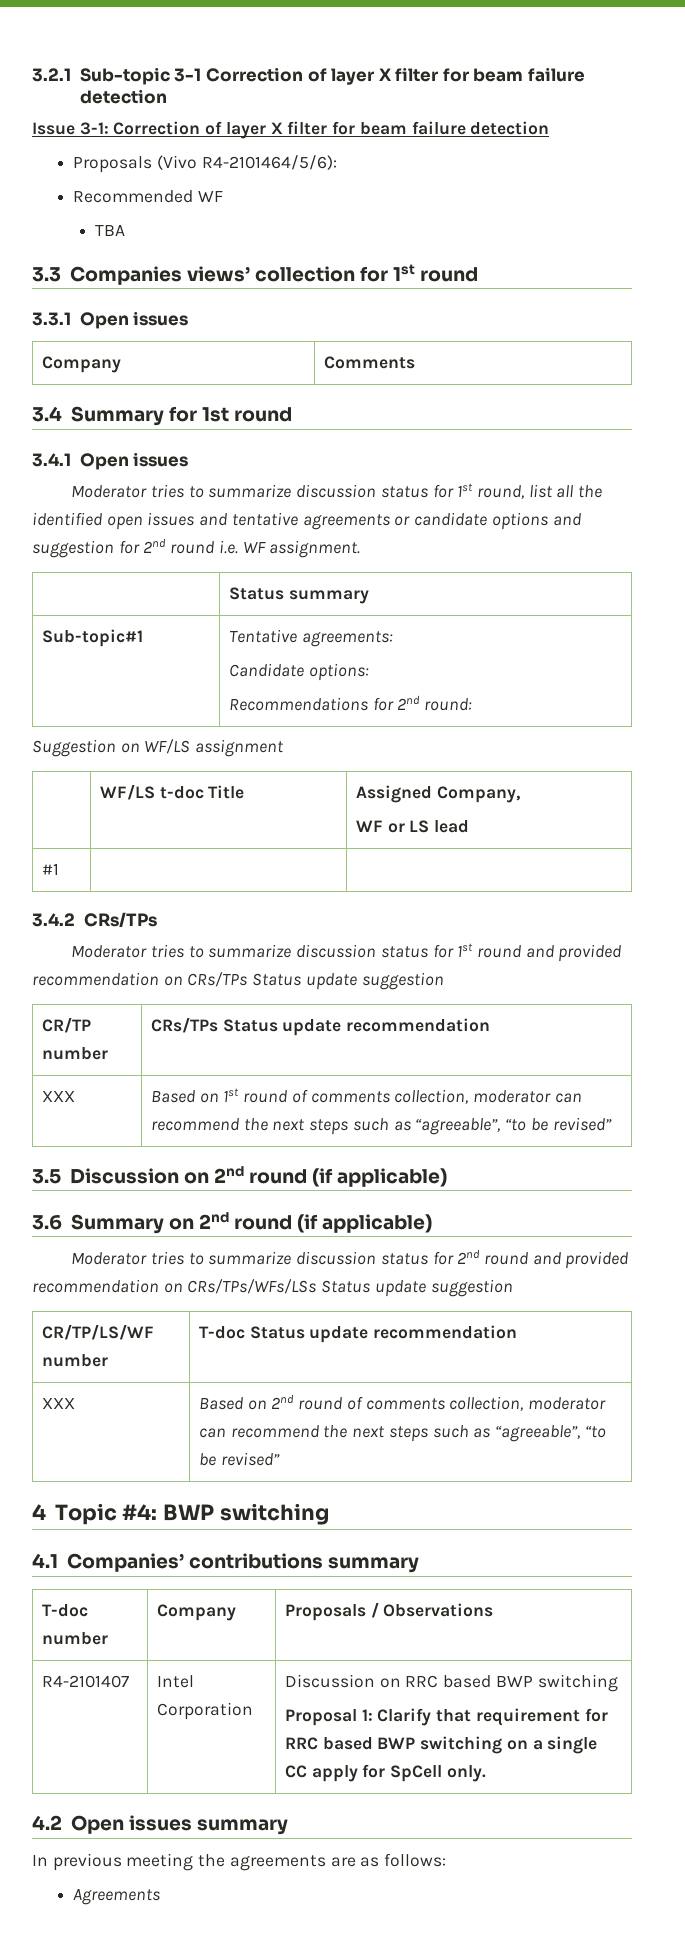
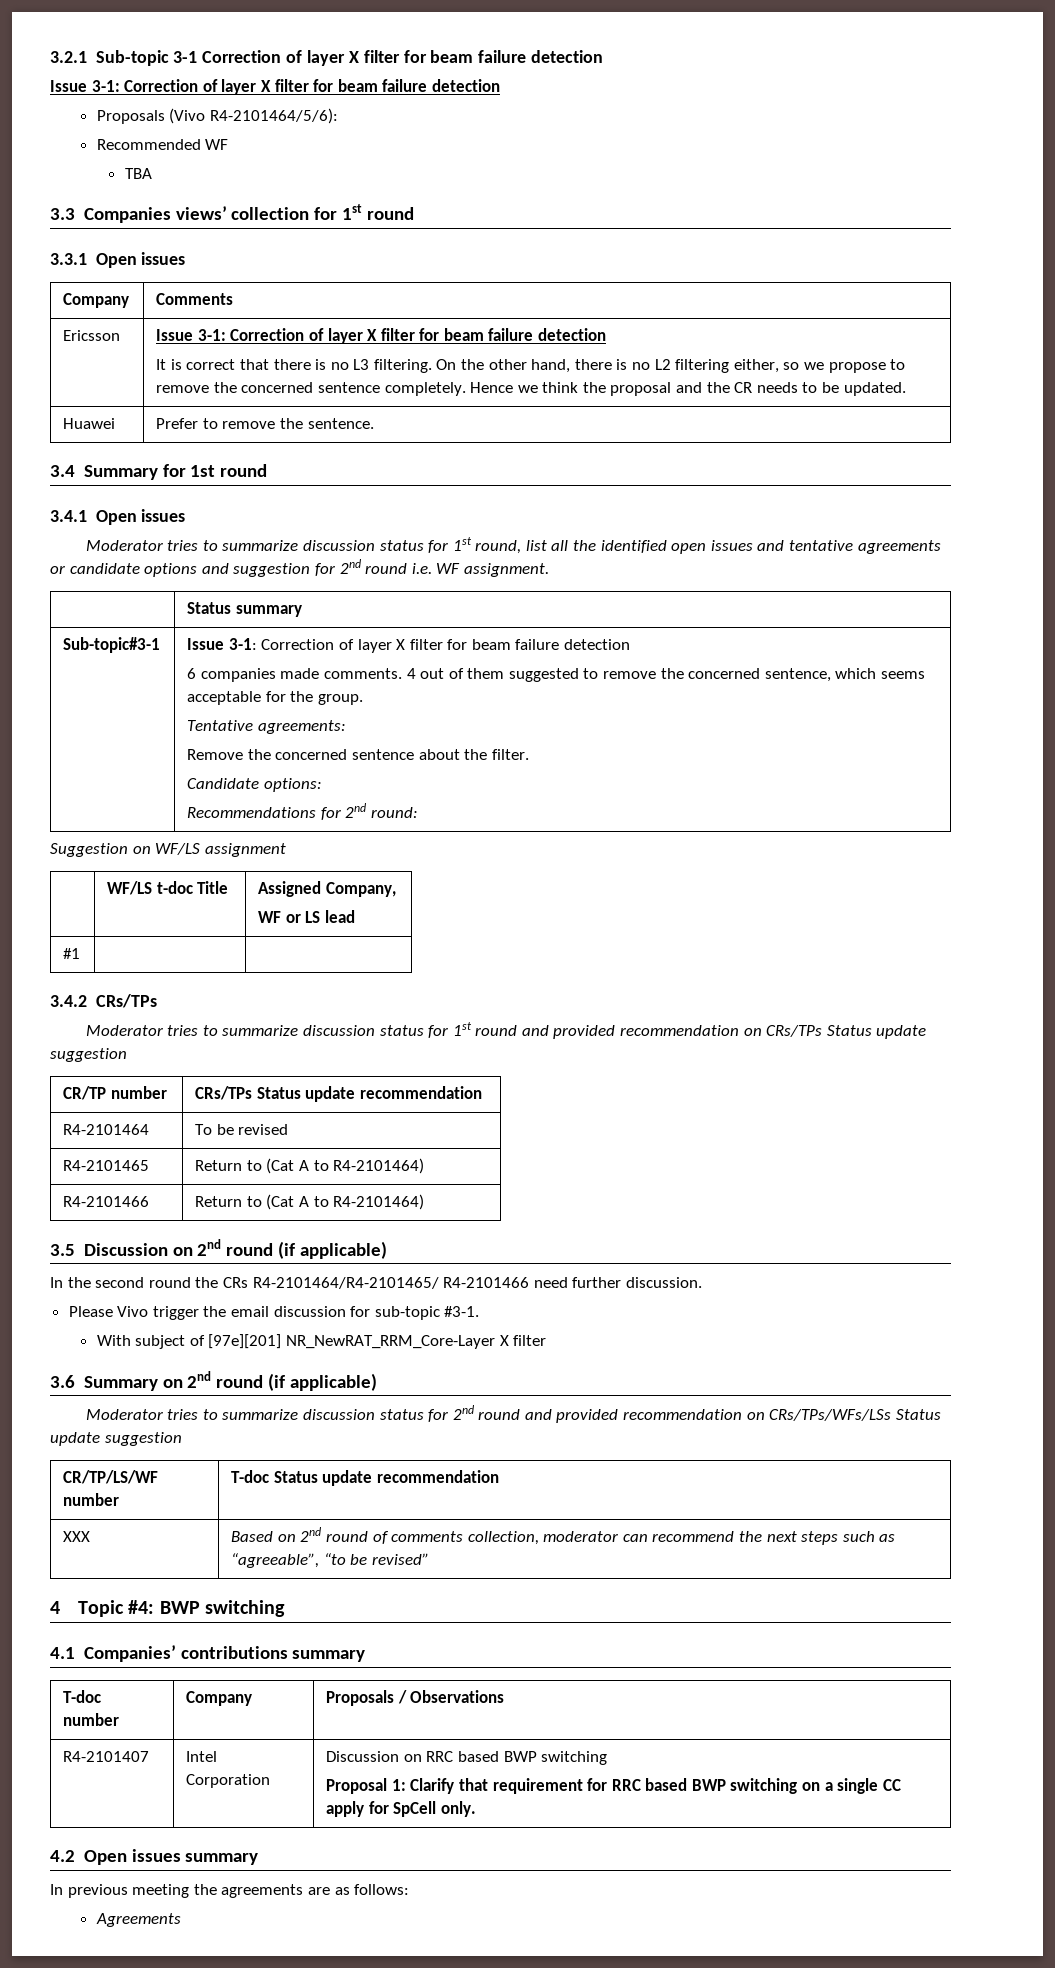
+ Ericsson | Issue 3-1: Correction of layer X filter for beam failure detection
+ It is correct that there is no L3 filtering. On the other hand, there is no L2 filtering either, so we propose to remove the concerned sentence completely. Hence we think the proposal and the CR needs to be updated.
+ Huawei | Prefer to remove the sentence.
- Sub-topic#1 | Tentative agreements:
+ Sub-topic#3-1 | Issue 3-1: Correction of layer X filter for beam failure detection
+ 6 companies made comments. 4 out of them suggested to remove the concerned sentence, which seems acceptable for the group.
+ Tentative agreements:
+ Remove the concerned sentence about the filter.
- XXX | Based on 1st round of comments collection, moderator can recommend the next steps such as “agreeable”, “to be revised”
+ R4-2101464 | To be revised
+ R4-2101465 | Return to (Cat A to R4-2101464)
+ R4-2101466 | Return to (Cat A to R4-2101464)
+ In the second round the CRs R4-2101464/R4-2101465/ R4-2101466 need further discussion.
+ Please Vivo trigger the email discussion for sub-topic #3-1.
+ With subject of [97e][201] NR_NewRAT_RRM_Core-Layer X filter

